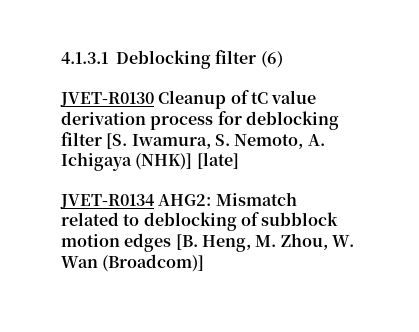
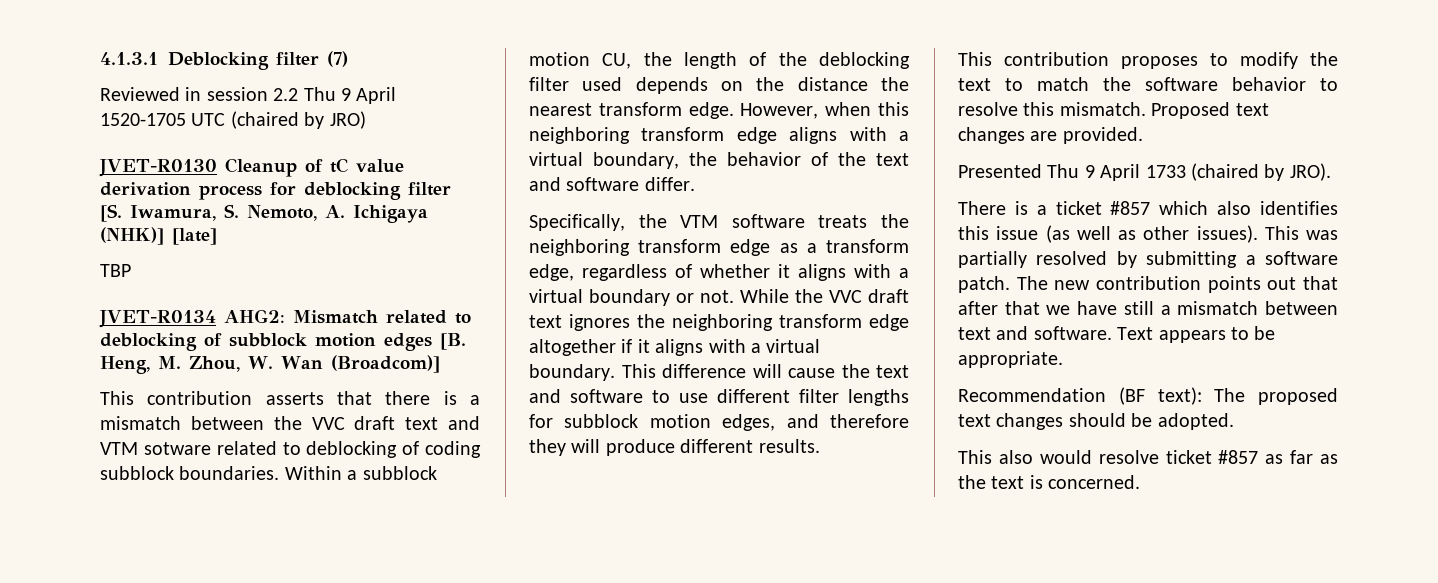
- 4.1.3.1 Deblocking filter (6)
+ 4.1.3.1 Deblocking filter (7)
+ Reviewed in session 2.2 Thu 9 April 1520-1705 UTC (chaired by JRO)
+ TBP
+ This contribution asserts that there is a mismatch between the VVC draft text and VTM sotware related to deblocking of coding subblock boundaries. Within a subblock motion CU, the length of the deblocking filter used depends on the distance the nearest transform edge. However, when this neighboring transform edge aligns with a virtual boundary, the behavior of the text and software differ.
+ Specifically, the VTM software treats the neighboring transform edge as a transform edge, regardless of whether it aligns with a virtual boundary or not. While the VVC draft text ignores the neighboring transform edge altogether if it aligns with a virtual boundary. This difference will cause the text and software to use different filter lengths for subblock motion edges, and therefore they will produce different results.
+ This contribution proposes to modify the text to match the software behavior to resolve this mismatch. Proposed text changes are provided.
+ Presented Thu 9 April 1733 (chaired by JRO).
+ There is a ticket #857 which also identifies this issue (as well as other issues). This was partially resolved by submitting a software patch. The new contribution points out that after that we have still a mismatch between text and software. Text appears to be appropriate.
+ Recommendation (BF text): The proposed text changes should be adopted.
+ This also would resolve ticket #857 as far as the text is concerned.

